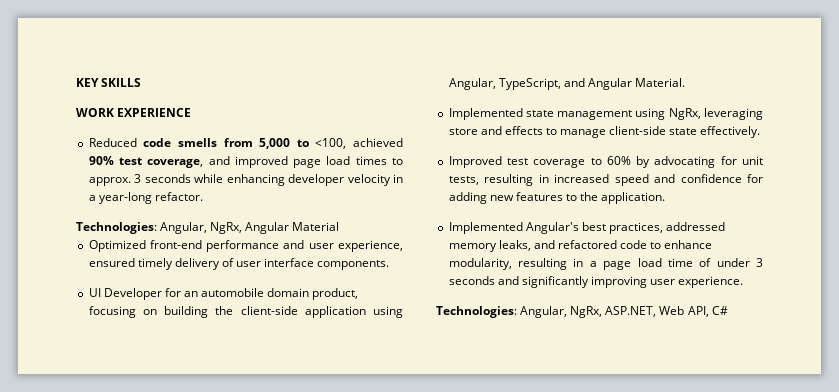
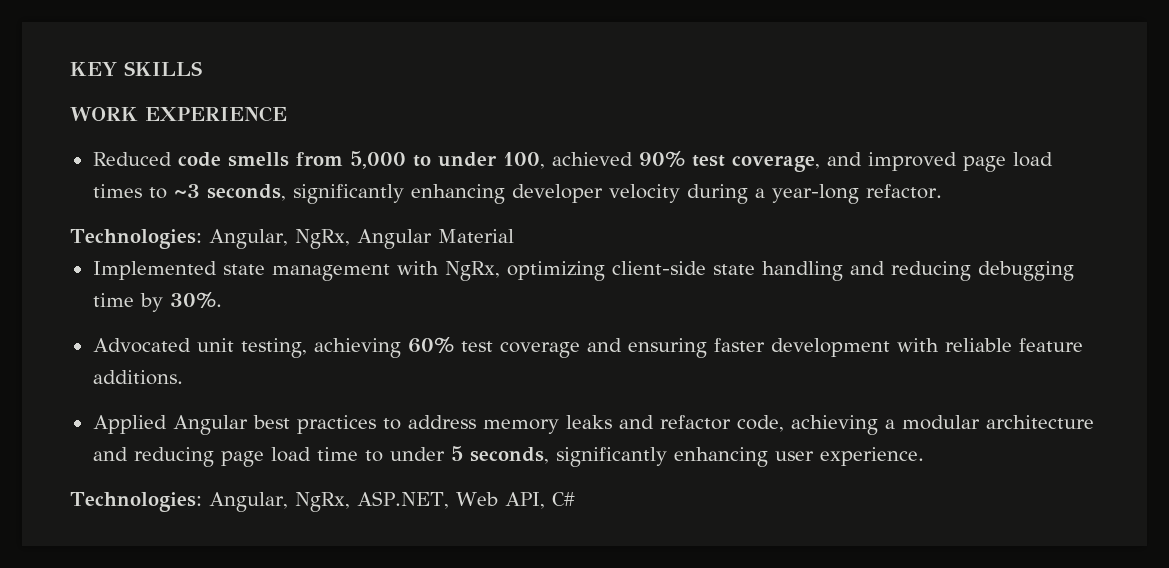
- Reduced code smells from 5,000 to <100, achieved 90% test coverage, and improved page load times to approx. 3 seconds while enhancing developer velocity in a year-long refactor.
+ Reduced code smells from 5,000 to under 100, achieved 90% test coverage, and improved page load times to ~3 seconds, significantly enhancing developer velocity during a year-long refactor.
- Optimized front-end performance and user experience, ensured timely delivery of user interface components.
- UI Developer for an automobile domain product, focusing on building the client-side application using Angular, TypeScript, and Angular Material.
- Implemented state management using NgRx, leveraging store and effects to manage client-side state effectively.
- Improved test coverage to 60% by advocating for unit tests, resulting in increased speed and confidence for adding new features to the application.
- Implemented Angular's best practices, addressed memory leaks, and refactored code to enhance modularity, resulting in a page load time of under 3 seconds and significantly improving user experience.
+ Implemented state management with NgRx, optimizing client-side state handling and reducing debugging time by 30%.
+ Advocated unit testing, achieving 60% test coverage and ensuring faster development with reliable feature additions.
+ Applied Angular best practices to address memory leaks and refactor code, achieving a modular architecture and reducing page load time to under 5 seconds, significantly enhancing user experience.

